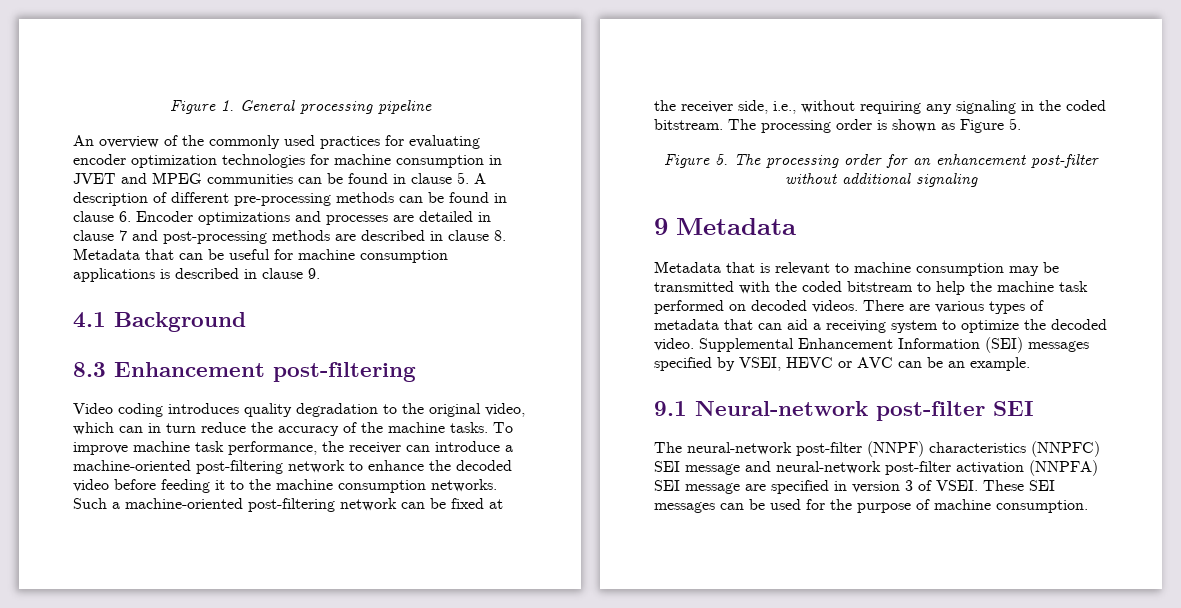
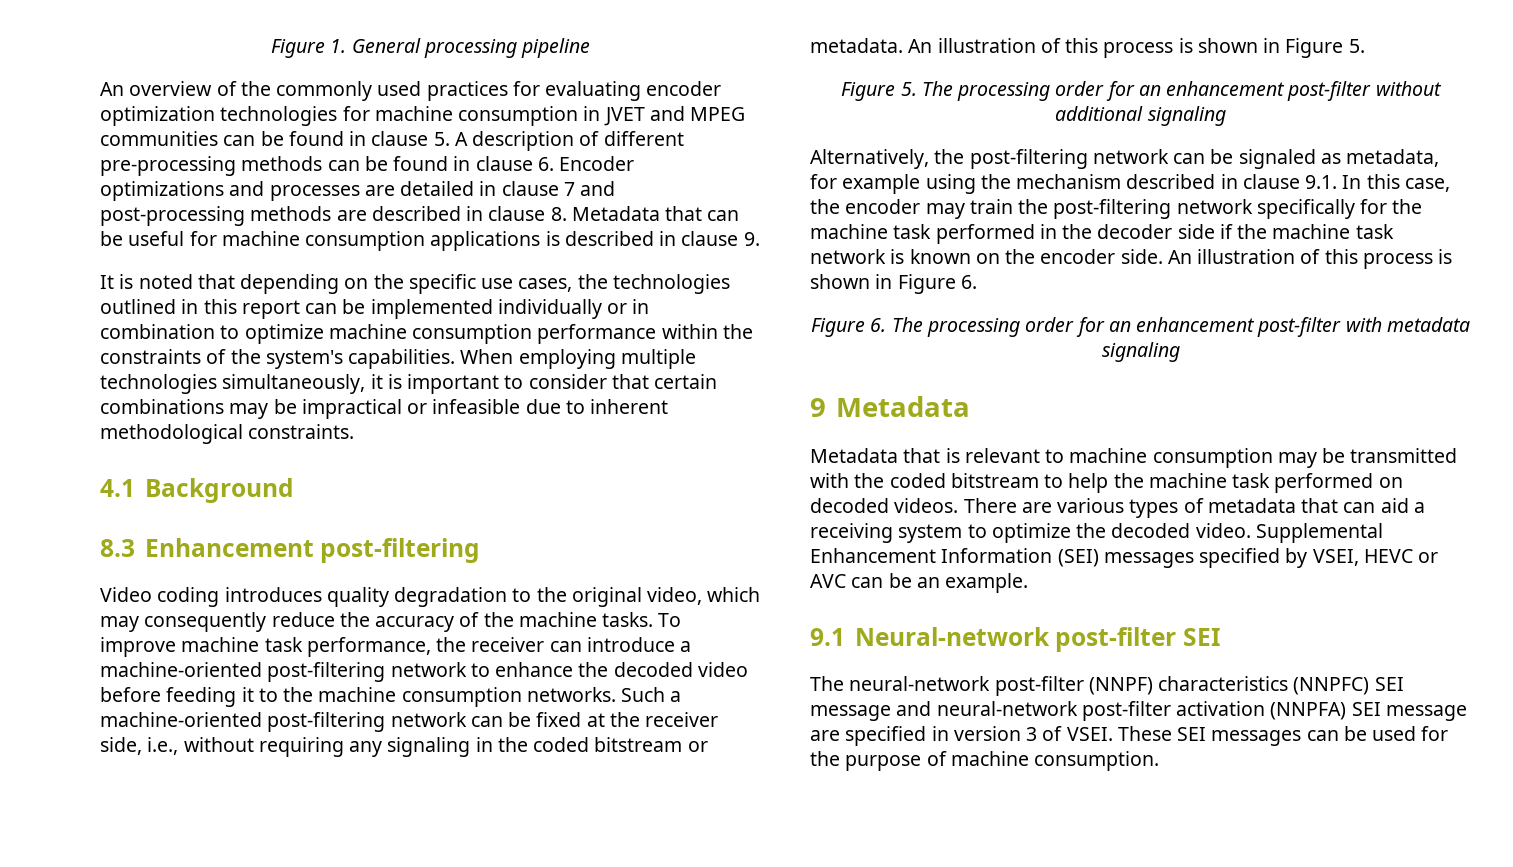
+ It is noted that depending on the specific use cases, the technologies outlined in this report can be implemented individually or in combination to optimize machine consumption performance within the constraints of the system's capabilities. When employing multiple technologies simultaneously, it is important to consider that certain combinations may be impractical or infeasible due to inherent methodological constraints.
- Video coding introduces quality degradation to the original video, which can in turn reduce the accuracy of the machine tasks.
+ Video coding introduces quality degradation to the original video, which may consequently reduce the accuracy of the machine tasks.
- Such a machine-oriented post-filtering network can be fixed at the receiver side, i.e., without requiring any signaling in the coded bitstream. The processing order is shown as Figure 5.
+ Such a machine-oriented post-filtering network can be fixed at the receiver side, i.e., without requiring any signaling in the coded bitstream or metadata. An illustration of this process is shown in Figure 5.
+ Alternatively, the post-filtering network can be signaled as metadata, for example using the mechanism described in clause 9.1. In this case, the encoder may train the post-filtering network specifically for the machine task performed in the decoder side if the machine task network is known on the encoder side. An illustration of this process is shown in Figure 6.
+ Figure 6. The processing order for an enhancement post-filter with metadata signaling

